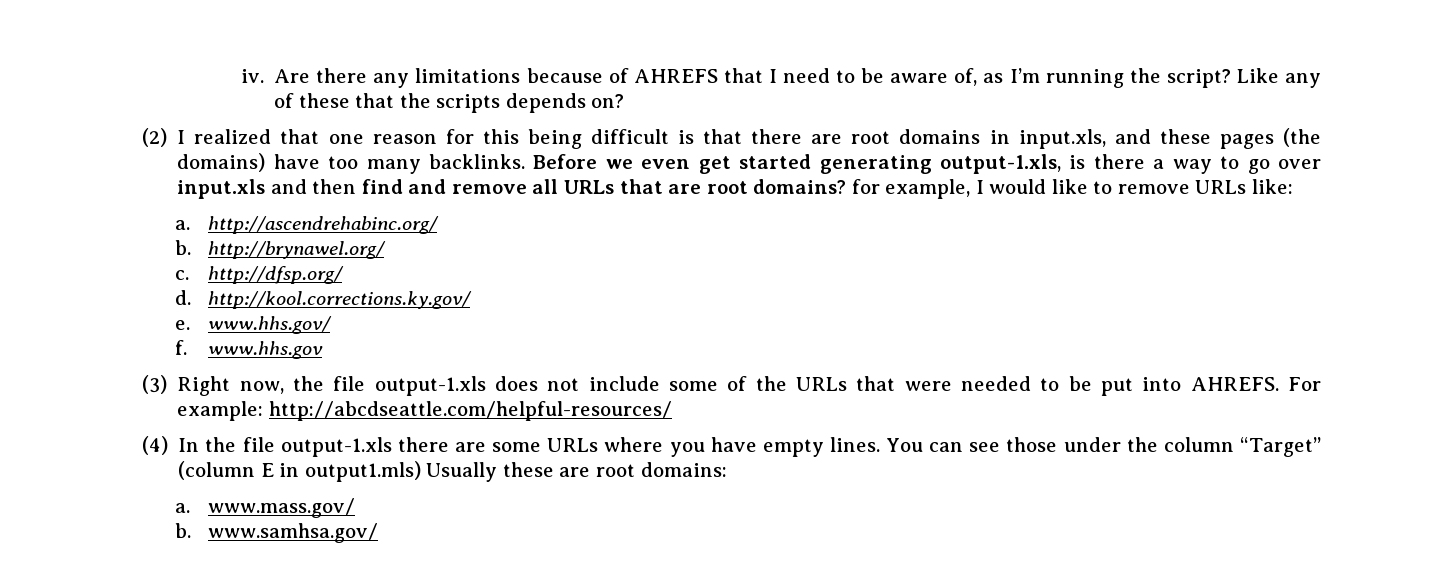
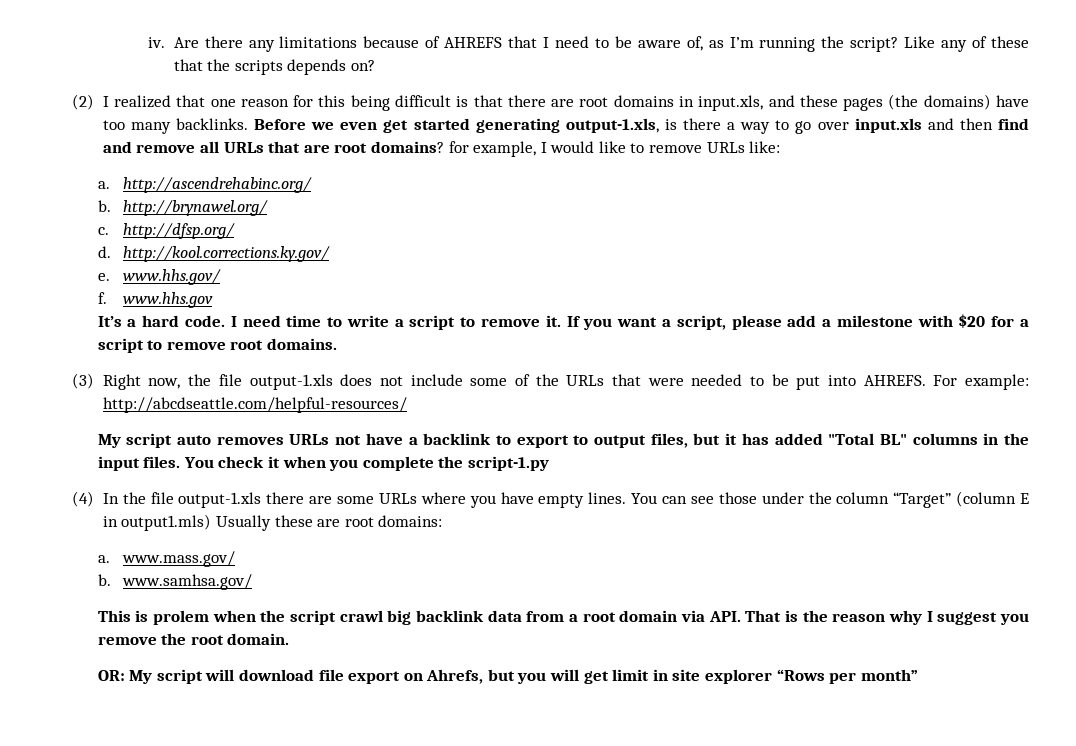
+ It’s a hard code. I need time to write a script to remove it. If you want a script, please add a milestone with $20 for a script to remove root domains.
+ My script auto removes URLs not have a backlink to export to output files, but it has added "Total BL" columns in the input files. You check it when you complete the script-1.py
+ This is prolem when the script crawl big backlink data from a root domain via API. That is the reason why I suggest you remove the root domain.
+ OR: My script will download file export on Ahrefs, but you will get limit in site explorer “Rows per month”

